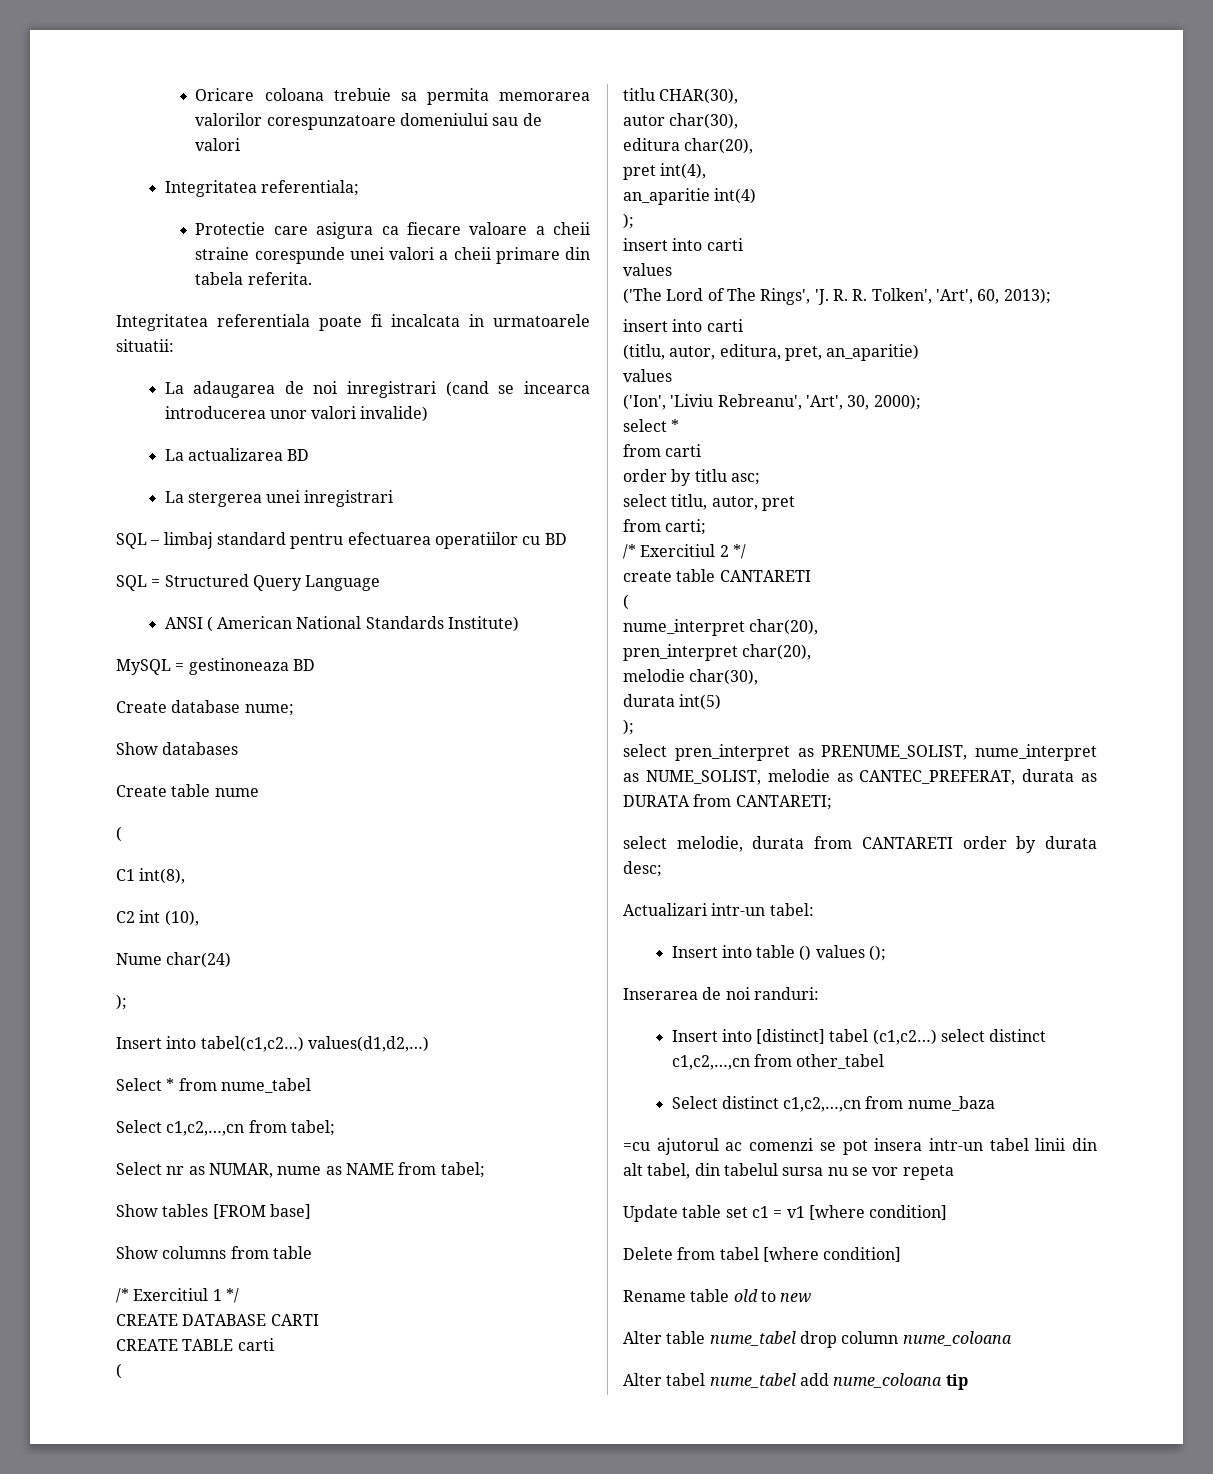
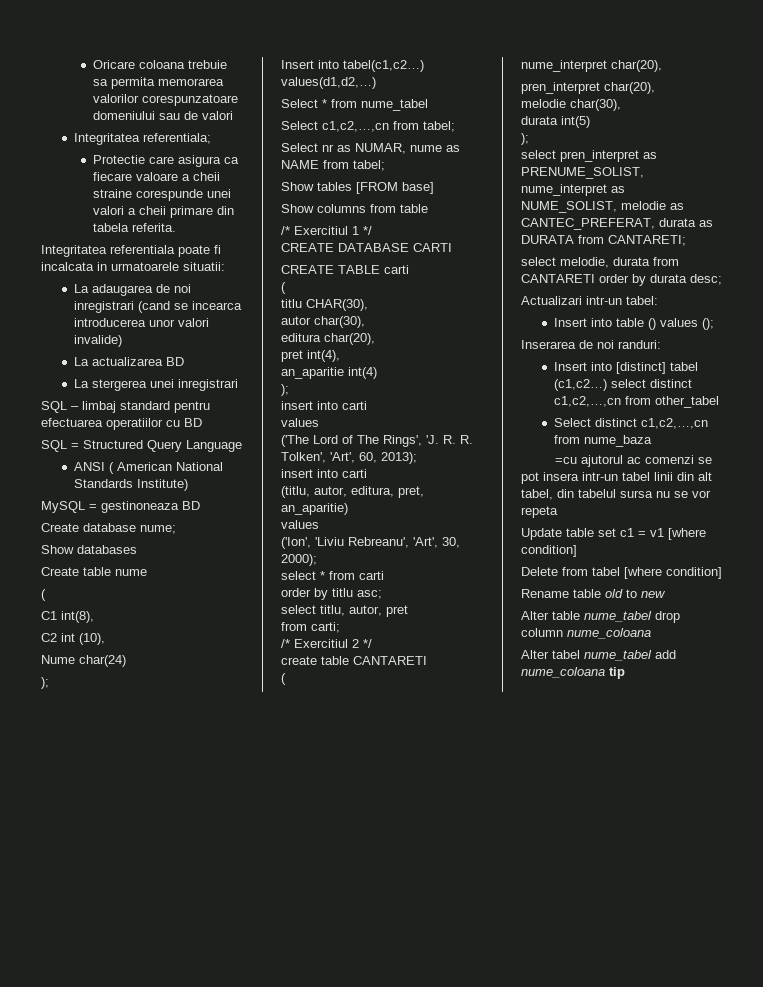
- select *
- from carti
+ select * from carti

